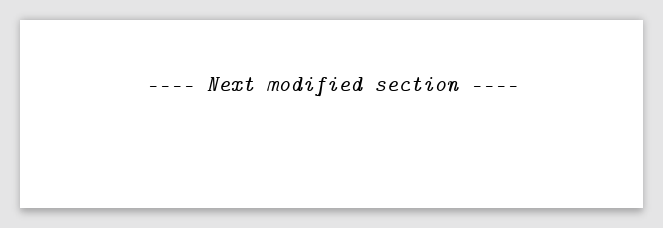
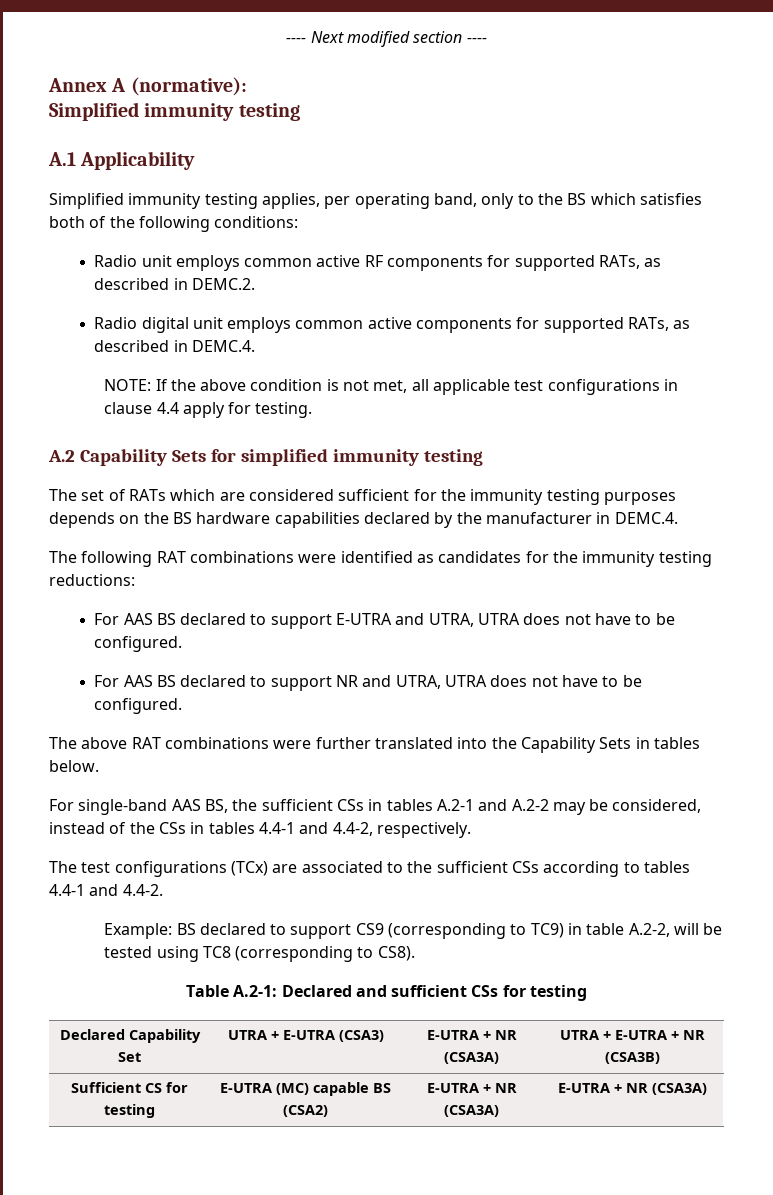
+ Annex A (normative):
+ Simplified immunity testing
+ A.1 Applicability
+ Simplified immunity testing applies, per operating band, only to the BS which satisfies both of the following conditions:
+ Radio unit employs common active RF components for supported RATs, as described in DEMC.2.
+ Radio digital unit employs common active components for supported RATs, as described in DEMC.4.
+ NOTE: If the above condition is not met, all applicable test configurations in clause 4.4 apply for testing.
+ A.2 Capability Sets for simplified immunity testing
+ The set of RATs which are considered sufficient for the immunity testing purposes depends on the BS hardware capabilities declared by the manufacturer in DEMC.4.
+ The following RAT combinations were identified as candidates for the immunity testing reductions:
+ For AAS BS declared to support E-UTRA and UTRA, UTRA does not have to be configured.
+ For AAS BS declared to support NR and UTRA, UTRA does not have to be configured.
+ The above RAT combinations were further translated into the Capability Sets in tables below.
+ For single-band AAS BS, the sufficient CSs in tables A.2-1 and A.2-2 may be considered, instead of the CSs in tables 4.4-1 and 4.4-2, respectively.
+ The test configurations (TCx) are associated to the sufficient CSs according to tables 4.4-1 and 4.4-2.
+ Example: BS declared to support CS9 (corresponding to TC9) in table A.2-2, will be tested using TC8 (corresponding to CS8).
+ Table A.2-1: Declared and sufficient CSs for testing
+ Declared Capability Set | UTRA + E-UTRA (CSA3) | E-UTRA + NR (CSA3A) | UTRA + E-UTRA + NR (CSA3B)
+ Sufficient CS for testing | E-UTRA (MC) capable BS (CSA2) | E-UTRA + NR (CSA3A) | E-UTRA + NR (CSA3A)

